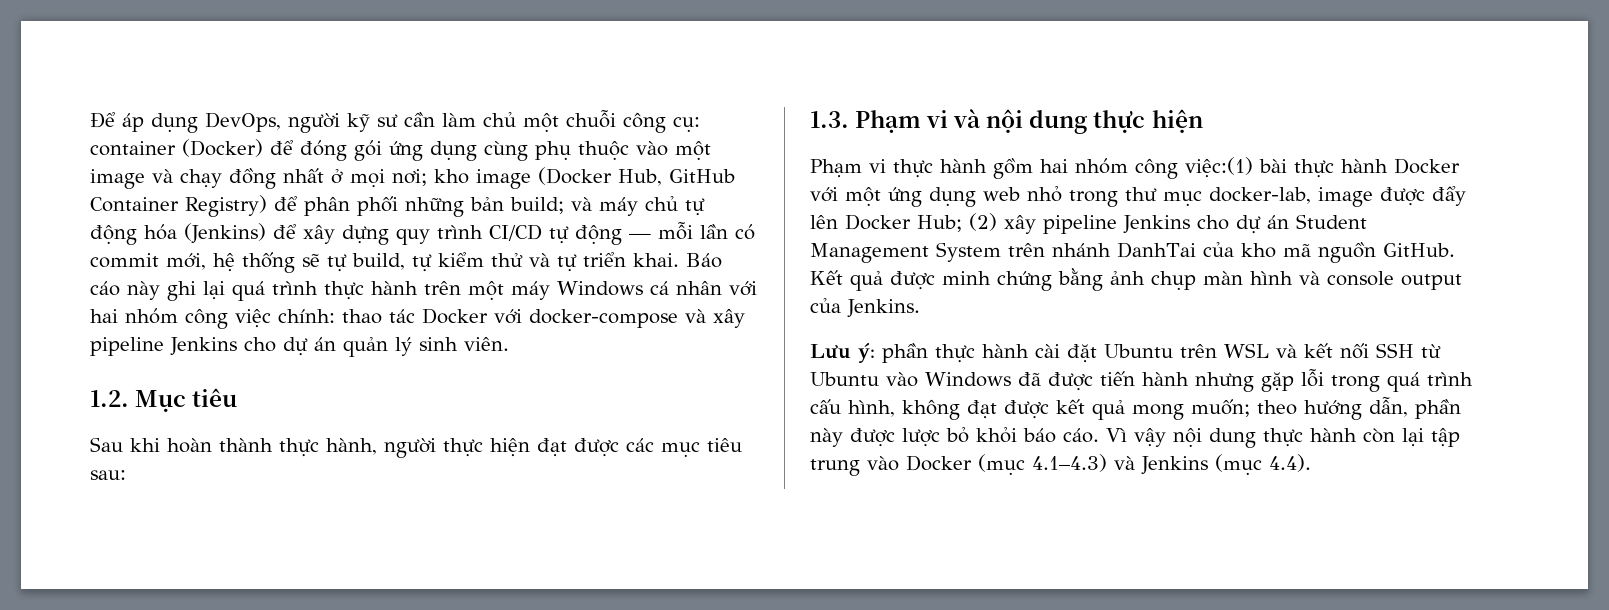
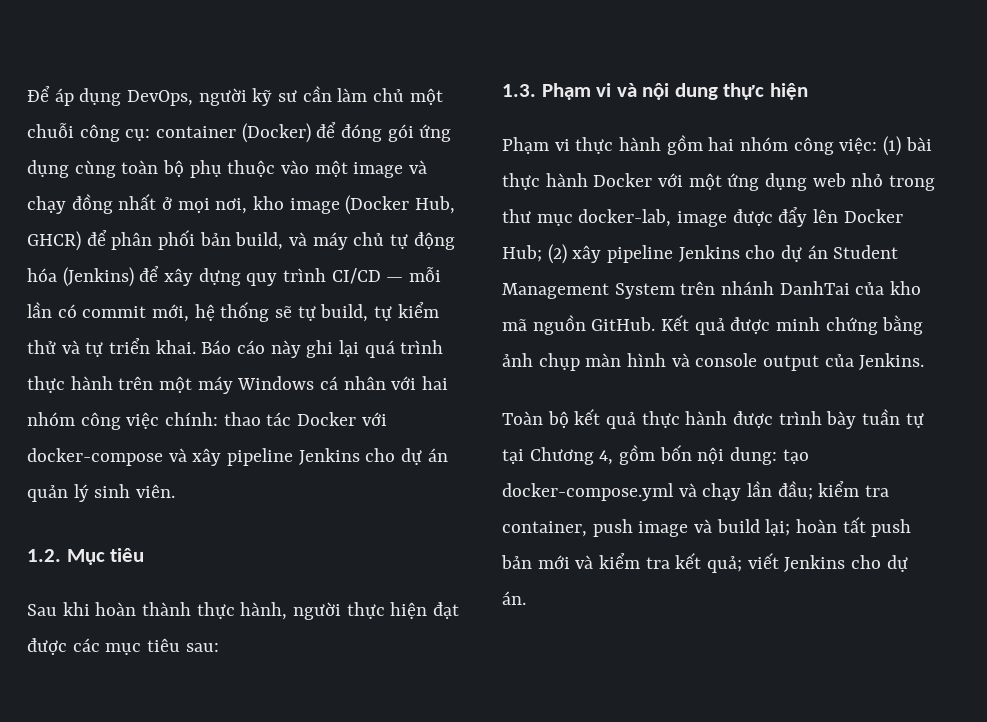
- container (Docker) để đóng gói ứng dụng cùng phụ thuộc vào một image và chạy đồng nhất ở mọi nơi; kho image (Docker Hub, GitHub Container Registry) để phân phối những bản build; và máy chủ tự động hóa (Jenkins) để xây dựng quy trình CI/CD tự động — mỗi lần có commit mới, hệ thống sẽ tự build, tự kiểm thử và tự triển khai.
+ container (Docker) để đóng gói ứng dụng cùng toàn bộ phụ thuộc vào một image và chạy đồng nhất ở mọi nơi, kho image (Docker Hub, GHCR) để phân phối bản build, và máy chủ tự động hóa (Jenkins) để xây dựng quy trình CI/CD — mỗi lần có commit mới, hệ thống sẽ tự build, tự kiểm thử và tự triển khai.
- Phạm vi thực hành gồm hai nhóm công việc:(1) bài thực hành Docker với một ứng dụng web nhỏ trong thư mục docker-lab, image được đẩy lên Docker Hub; (2) xây pipeline Jenkins cho dự án Student Management System trên nhánh DanhTai của kho mã nguồn GitHub.
+ Phạm vi thực hành gồm hai nhóm công việc: (1) bài thực hành Docker với một ứng dụng web nhỏ trong thư mục docker-lab, image được đẩy lên Docker Hub; (2) xây pipeline Jenkins cho dự án Student Management System trên nhánh DanhTai của kho mã nguồn GitHub.
- Lưu ý: phần thực hành cài đặt Ubuntu trên WSL và kết nối SSH từ Ubuntu vào Windows đã được tiến hành nhưng gặp lỗi trong quá trình cấu hình, không đạt được kết quả mong muốn; theo hướng dẫn, phần này được lược bỏ khỏi báo cáo. Vì vậy nội dung thực hành còn lại tập trung vào Docker (mục 4.1–4.3) và Jenkins (mục 4.4).
+ Toàn bộ kết quả thực hành được trình bày tuần tự tại Chương 4, gồm bốn nội dung: tạo docker-compose.yml và chạy lần đầu; kiểm tra container, push image và build lại; hoàn tất push bản mới và kiểm tra kết quả; viết Jenkins cho dự án.

